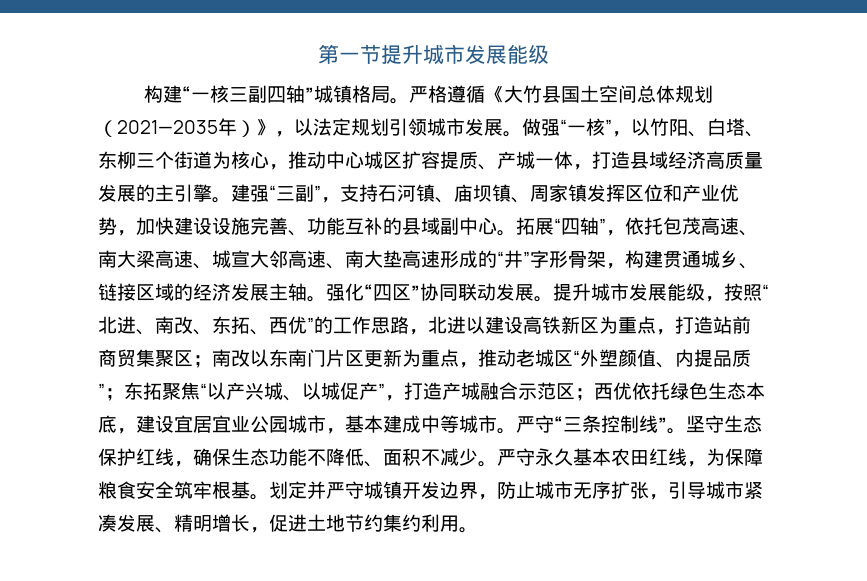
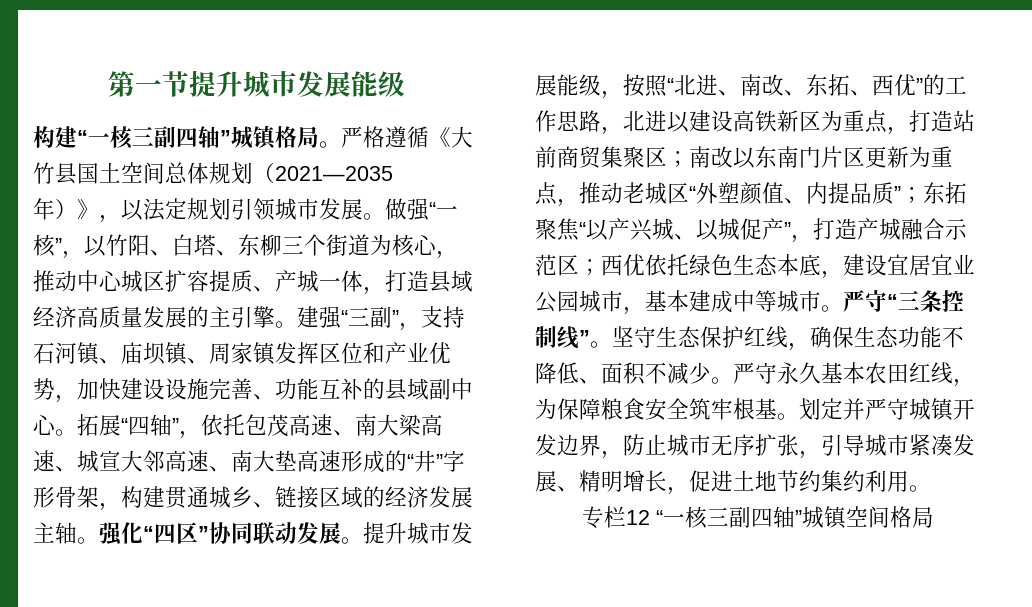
+ 专栏12 “一核三副四轴”城镇空间格局

